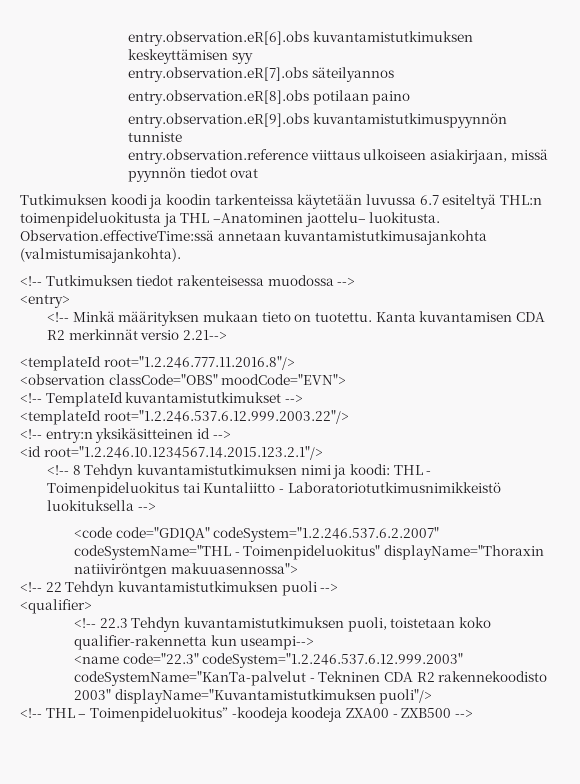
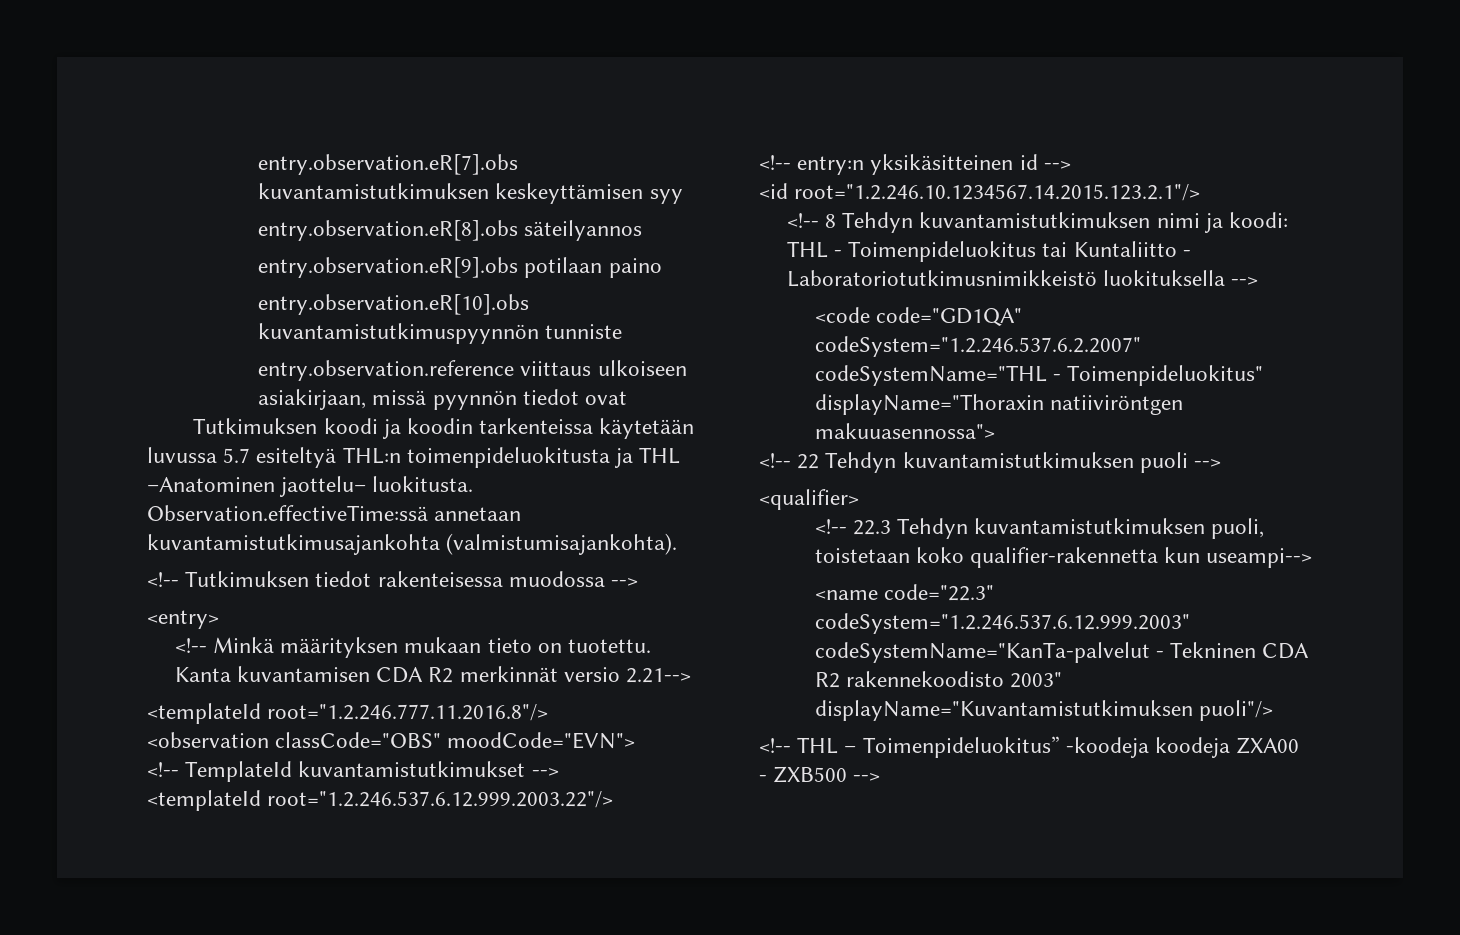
- entry.observation.eR[6].obs kuvantamistutkimuksen keskeyttämisen syy
+ entry.observation.eR[7].obs kuvantamistutkimuksen keskeyttämisen syy
- entry.observation.eR[7].obs säteilyannos
+ entry.observation.eR[8].obs säteilyannos
- entry.observation.eR[8].obs potilaan paino
+ entry.observation.eR[9].obs potilaan paino
- entry.observation.eR[9].obs kuvantamistutkimuspyynnön tunniste
+ entry.observation.eR[10].obs kuvantamistutkimuspyynnön tunniste
- Tutkimuksen koodi ja koodin tarkenteissa käytetään luvussa 6.7 esiteltyä THL:n toimenpideluokitusta ja THL –Anatominen jaottelu– luokitusta.
+ Tutkimuksen koodi ja koodin tarkenteissa käytetään luvussa 5.7 esiteltyä THL:n toimenpideluokitusta ja THL –Anatominen jaottelu– luokitusta.

